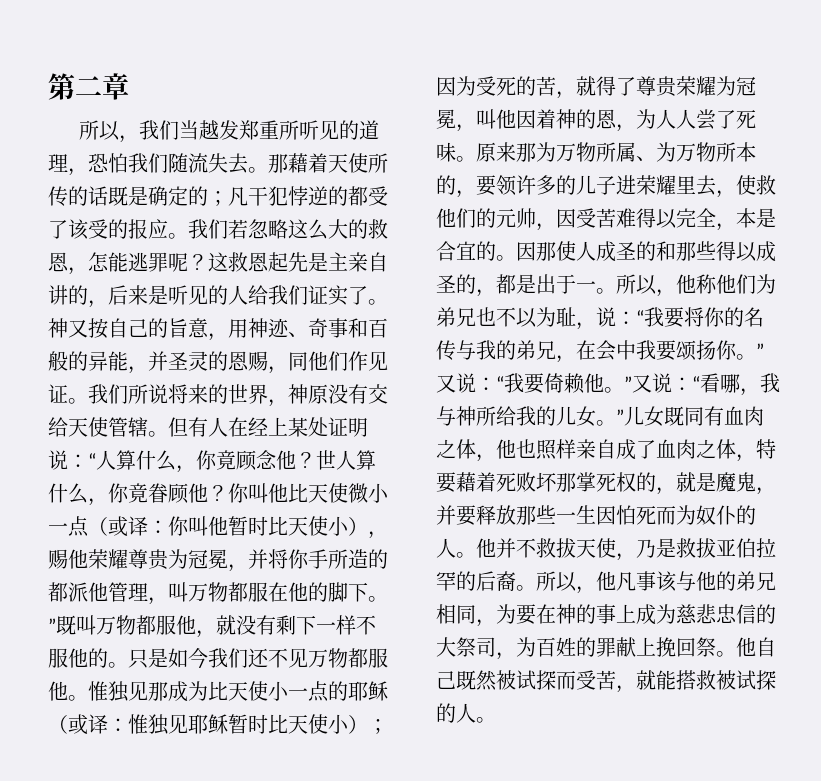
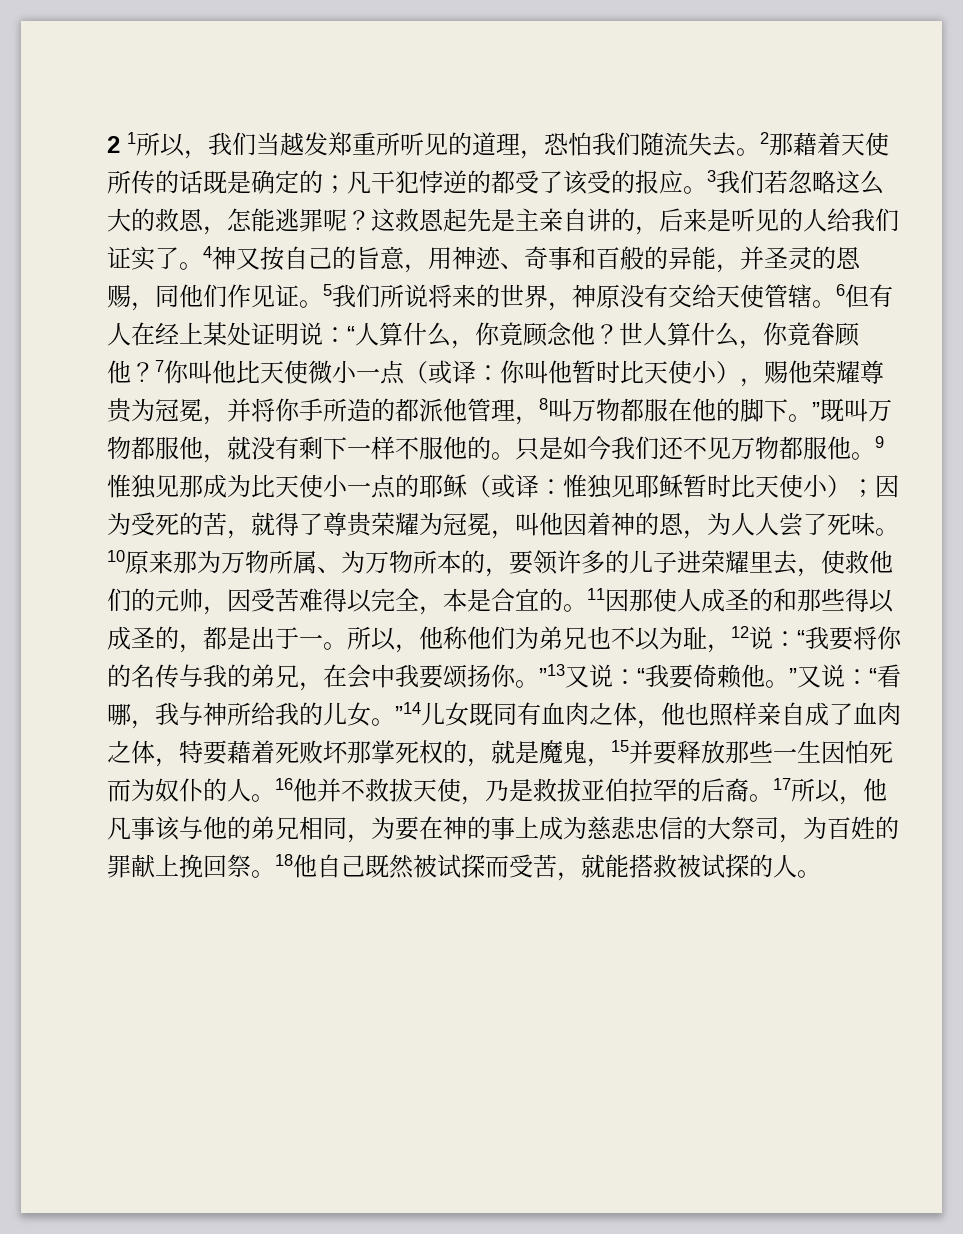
- 第二章
- 所以，我们当越发郑重所听见的道理，恐怕我们随流失去。
+ 2 1所以，我们当越发郑重所听见的道理，恐怕我们随流失去。
- 那藉着天使所传的话既是确定的；凡干犯悖逆的都受了该受的报应。
+ 2那藉着天使所传的话既是确定的；凡干犯悖逆的都受了该受的报应。
- 我们若忽略这么大的救恩，怎能逃罪呢？
+ 3我们若忽略这么大的救恩，怎能逃罪呢？
- 神又按自己的旨意，用神迹、奇事和百般的异能，并圣灵的恩赐，同他们作见证。
+ 4神又按自己的旨意，用神迹、奇事和百般的异能，并圣灵的恩赐，同他们作见证。
- 我们所说将来的世界，神原没有交给天使管辖。
+ 5我们所说将来的世界，神原没有交给天使管辖。
- 但有人在经上某处证明说：“人算什么，你竟顾念他？
+ 6但有人在经上某处证明说：“人算什么，你竟顾念他？
- 你叫他比天使微小一点（或译：你叫他暂时比天使小），赐他荣耀尊贵为冠冕，并将你手所造的都派他管理，叫万物都服在他的脚下。”既叫万物都服他，就没有剩下一样不服他的。
+ 7你叫他比天使微小一点（或译：你叫他暂时比天使小），赐他荣耀尊贵为冠冕，并将你手所造的都派他管理，8叫万物都服在他的脚下。”既叫万物都服他，就没有剩下一样不服他的。
- 惟独见那成为比天使小一点的耶稣（或译：惟独见耶稣暂时比天使小）；因为受死的苦，就得了尊贵荣耀为冠冕，叫他因着神的恩，为人人尝了死味。
+ 9惟独见那成为比天使小一点的耶稣（或译：惟独见耶稣暂时比天使小）；因为受死的苦，就得了尊贵荣耀为冠冕，叫他因着神的恩，为人人尝了死味。
- 原来那为万物所属、为万物所本的，要领许多的儿子进荣耀里去，使救他们的元帅，因受苦难得以完全，本是合宜的。
+ 10原来那为万物所属、为万物所本的，要领许多的儿子进荣耀里去，使救他们的元帅，因受苦难得以完全，本是合宜的。
- 因那使人成圣的和那些得以成圣的，都是出于一。
+ 11因那使人成圣的和那些得以成圣的，都是出于一。
- 所以，他称他们为弟兄也不以为耻，说：
+ 所以，他称他们为弟兄也不以为耻，12说：
- “我要将你的名传与我的弟兄，在会中我要颂扬你。”又说：
+ “我要将你的名传与我的弟兄，在会中我要颂扬你。”13又说：
- “看哪，我与神所给我的儿女。”儿女既同有血肉之体，他也照样亲自成了血肉之体，特要藉着死败坏那掌死权的，就是魔鬼，并要释放那些一生因怕死而为奴仆的人。
+ “看哪，我与神所给我的儿女。”14儿女既同有血肉之体，他也照样亲自成了血肉之体，特要藉着死败坏那掌死权的，就是魔鬼，15并要释放那些一生因怕死而为奴仆的人。
- 他并不救拔天使，乃是救拔亚伯拉罕的后裔。
+ 16他并不救拔天使，乃是救拔亚伯拉罕的后裔。
- 所以，他凡事该与他的弟兄相同，为要在神的事上成为慈悲忠信的大祭司，为百姓的罪献上挽回祭。
+ 17所以，他凡事该与他的弟兄相同，为要在神的事上成为慈悲忠信的大祭司，为百姓的罪献上挽回祭。
- 他自己既然被试探而受苦，就能搭救被试探的人。
+ 18他自己既然被试探而受苦，就能搭救被试探的人。

